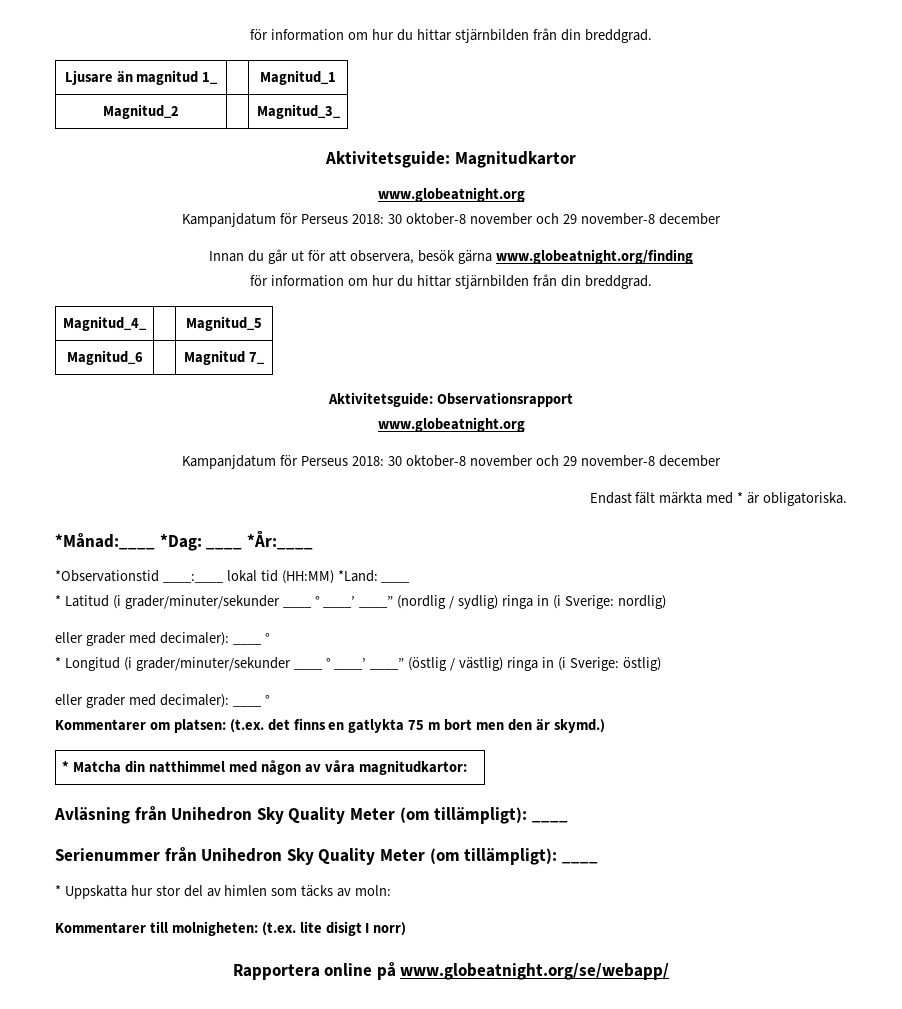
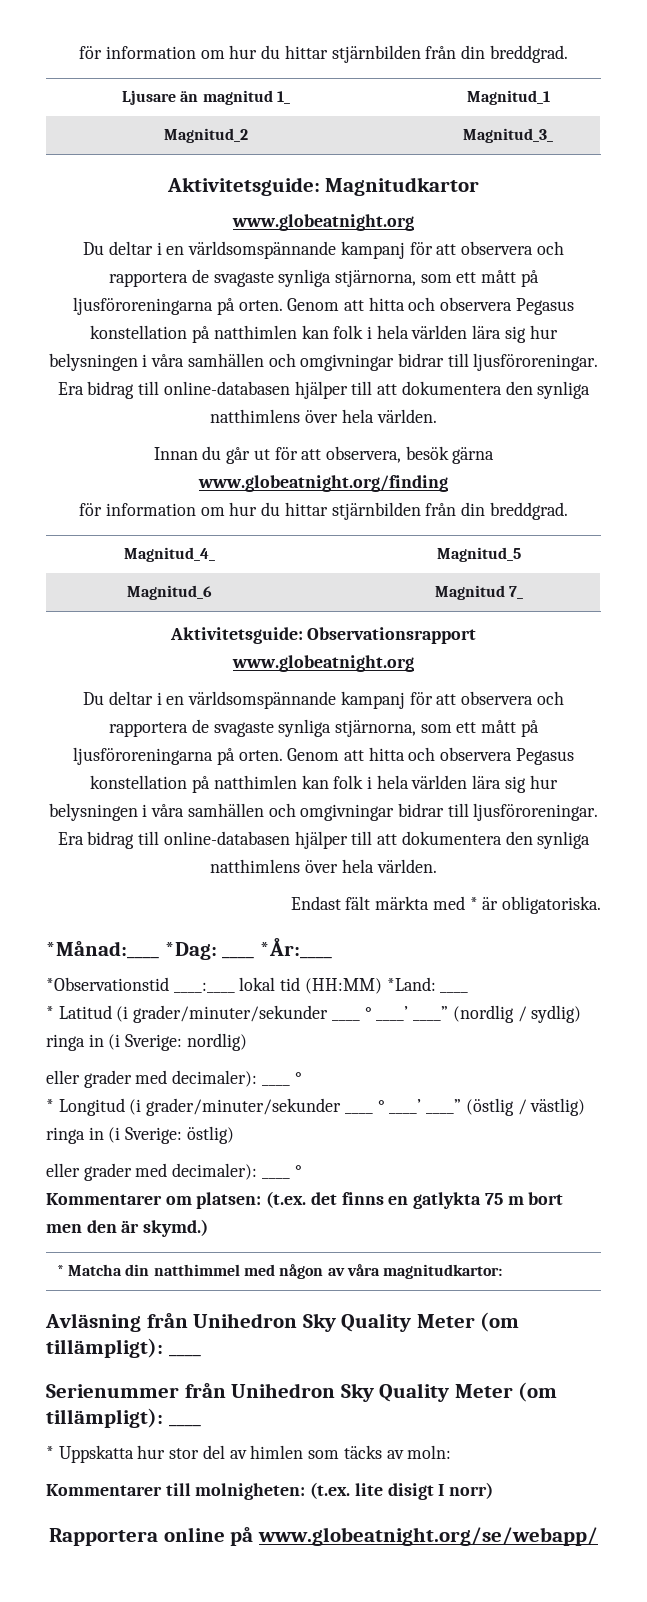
  Aktivitetsguide: Magnitudkartor
  www.globeatnight.org
- Kampanjdatum för Perseus 2018: 30 oktober-8 november och 29 november-8 december
+ Du deltar i en världsomspännande kampanj för att observera och rapportera de svagaste synliga stjärnorna, som ett mått på ljusföroreningarna på orten. Genom att hitta och observera Pegasus konstellation på natthimlen kan folk i hela världen lära sig hur belysningen i våra samhällen och omgivningar bidrar till ljusföroreningar. Era bidrag till online-databasen hjälper till att dokumentera den synliga natthimlens över hela världen.
  Aktivitetsguide: Observationsrapport
  www.globeatnight.org
- Kampanjdatum för Perseus 2018: 30 oktober-8 november och 29 november-8 december
+ Du deltar i en världsomspännande kampanj för att observera och rapportera de svagaste synliga stjärnorna, som ett mått på ljusföroreningarna på orten. Genom att hitta och observera Pegasus konstellation på natthimlen kan folk i hela världen lära sig hur belysningen i våra samhällen och omgivningar bidrar till ljusföroreningar. Era bidrag till online-databasen hjälper till att dokumentera den synliga natthimlens över hela världen.

